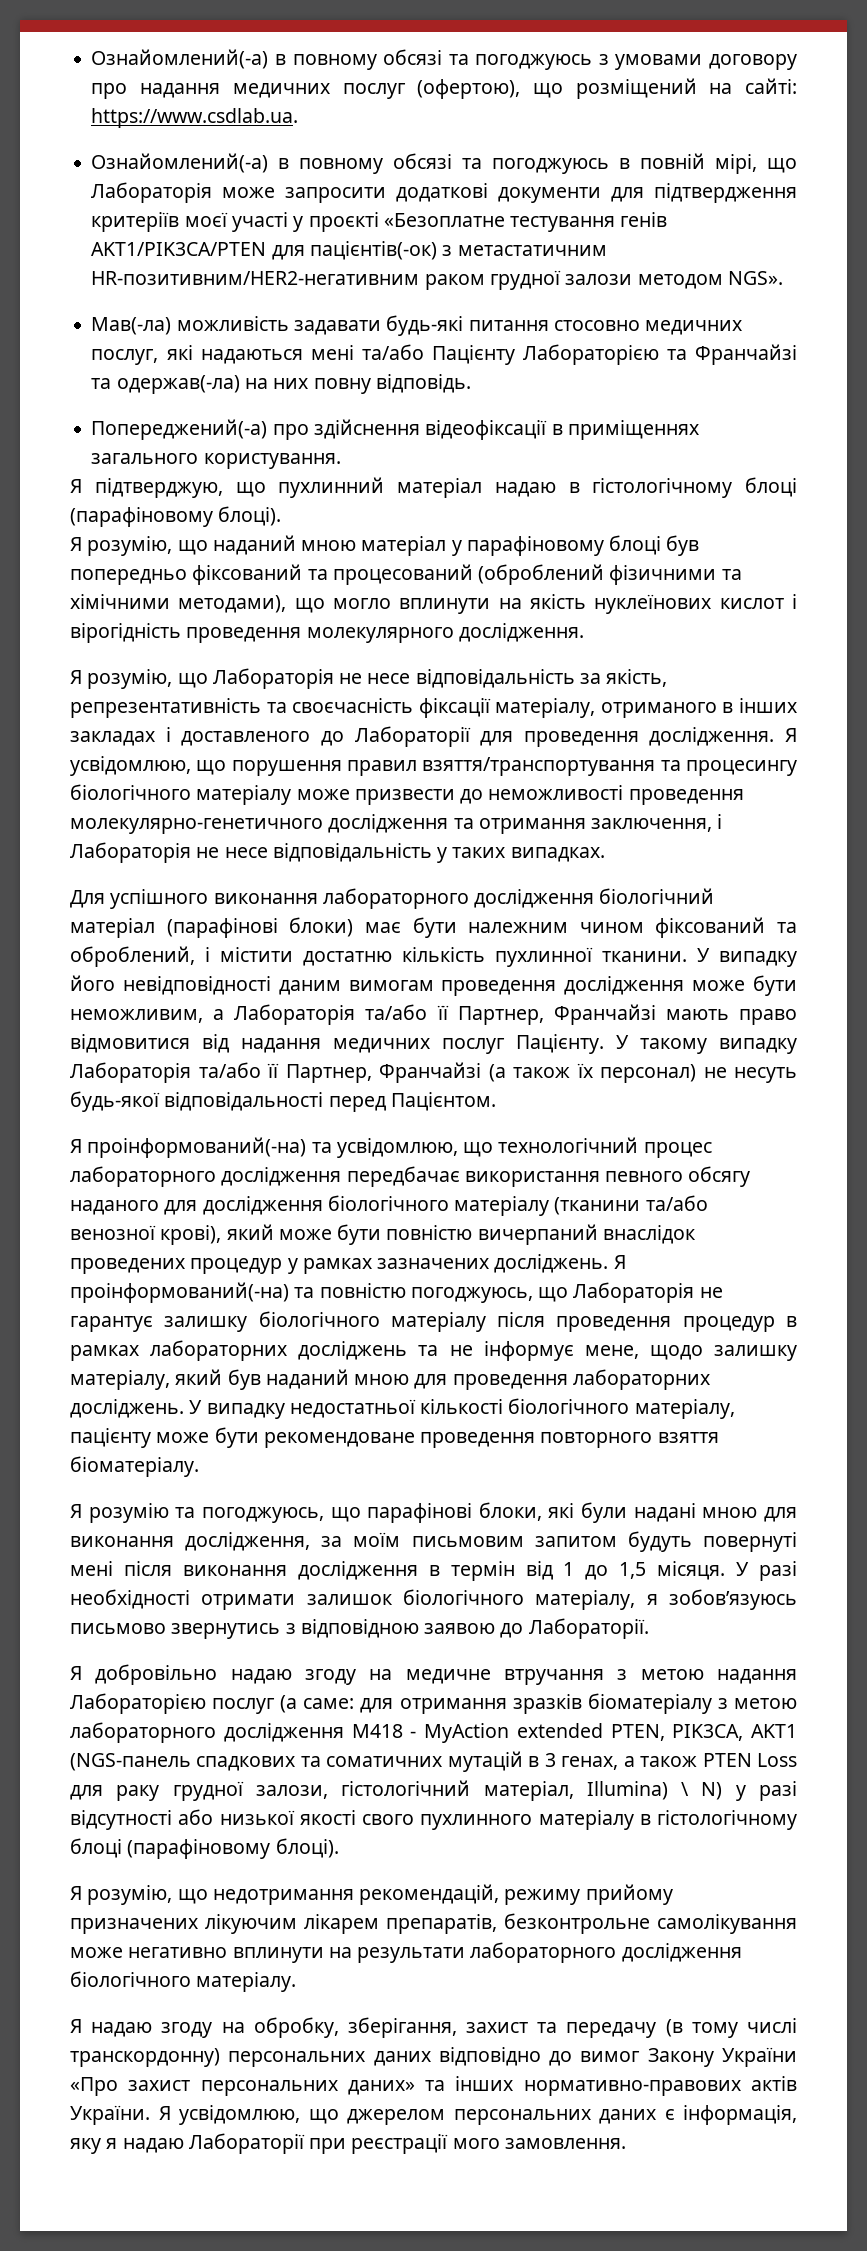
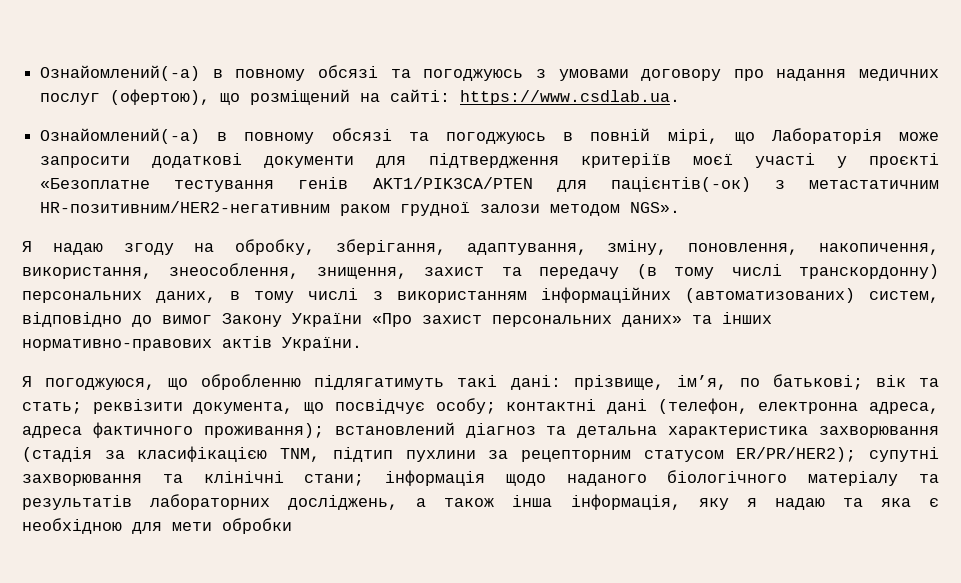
- Мав(-ла) можливість задавати будь-які питання стосовно медичних послуг, які надаються мені та/або Пацієнту Лабораторією та Франчайзі та одержав(-ла) на них повну відповідь.
- Попереджений(-а) про здійснення відеофіксації в приміщеннях загального користування.
- Я підтверджую, що пухлинний матеріал надаю в гістологічному блоці (парафіновому блоці).
- Я розумію, що наданий мною матеріал у парафіновому блоці був попередньо фіксований та процесований (оброблений фізичними та хімічними методами), що могло вплинути на якість нуклеїнових кислот і вірогідність проведення молекулярного дослідження.
- Я розумію, що Лабораторія не несе відповідальність за якість, репрезентативність та своєчасність фіксації матеріалу, отриманого в інших закладах і доставленого до Лабораторії для проведення дослідження. Я усвідомлюю, що порушення правил взяття/транспортування та процесингу біологічного матеріалу може призвести до неможливості проведення молекулярно-генетичного дослідження та отримання заключення, і Лабораторія не несе відповідальність у таких випадках.
- Для успішного виконання лабораторного дослідження біологічний матеріал (парафінові блоки) має бути належним чином фіксований та оброблений, і містити достатню кількість пухлинної тканини. У випадку його невідповідності даним вимогам проведення дослідження може бути неможливим, а Лабораторія та/або її Партнер, Франчайзі мають право відмовитися від надання медичних послуг Пацієнту. У такому випадку Лабораторія та/або її Партнер, Франчайзі (а також їх персонал) не несуть будь-якої відповідальності перед Пацієнтом.
- Я проінформований(-на) та усвідомлюю, що технологічний процес лабораторного дослідження передбачає використання певного обсягу наданого для дослідження біологічного матеріалу (тканини та/або венозної крові), який може бути повністю вичерпаний внаслідок проведених процедур у рамках зазначених досліджень. Я проінформований(-на) та повністю погоджуюсь, що Лабораторія не гарантує залишку біологічного матеріалу після проведення процедур в рамках лабораторних досліджень та не інформує мене, щодо залишку матеріалу, який був наданий мною для проведення лабораторних досліджень. У випадку недостатньої кількості біологічного матеріалу, пацієнту може бути рекомендоване проведення повторного взяття біоматеріалу.
- Я розумію та погоджуюсь, що парафінові блоки, які були надані мною для виконання дослідження, за моїм письмовим запитом будуть повернуті мені після виконання дослідження в термін від 1 до 1,5 місяця. У разі необхідності отримати залишок біологічного матеріалу, я зобов’язуюсь письмово звернутись з відповідною заявою до Лабораторії.
- Я добровільно надаю згоду на медичне втручання з метою надання Лабораторією послуг (а саме: для отримання зразків біоматеріалу з метою лабораторного дослідження M418 - MyAction extended PTEN, PIK3CA, AKT1 (NGS-панель спадкових та соматичних мутацій в 3 генах, а також PTEN Loss для раку грудної залози, гістологічний матеріал, Illumina) \ N) у разі відсутності або низької якості свого пухлинного матеріалу в гістологічному блоці (парафіновому блоці).
- Я розумію, що недотримання рекомендацій, режиму прийому призначених лікуючим лікарем препаратів, безконтрольне самолікування може негативно вплинути на результати лабораторного дослідження біологічного матеріалу.
- Я надаю згоду на обробку, зберігання, захист та передачу (в тому числі транскордонну) персональних даних відповідно до вимог Закону України «Про захист персональних даних» та інших нормативно-правових актів України. Я усвідомлюю, що джерелом персональних даних є інформація, яку я надаю Лабораторії при реєстрації мого замовлення.
+ Я надаю згоду на обробку, зберігання, адаптування, зміну, поновлення, накопичення, використання, знеособлення, знищення, захист та передачу (в тому числі транскордонну) персональних даних, в тому числі з використанням інформаційних (автоматизованих) систем, відповідно до вимог Закону України «Про захист персональних даних» та інших нормативно-правових актів України.
+ Я погоджуюся, що обробленню підлягатимуть такі дані: прізвище, ім’я, по батькові; вік та стать; реквізити документа, що посвідчує особу; контактні дані (телефон, електронна адреса, адреса фактичного проживання); встановлений діагноз та детальна характеристика захворювання (стадія за класифікацією TNM, підтип пухлини за рецепторним статусом ER/PR/HER2); супутні захворювання та клінічні стани; інформація щодо наданого біологічного матеріалу та результатів лабораторних досліджень, а також інша інформація, яку я надаю та яка є необхідною для мети обробки

